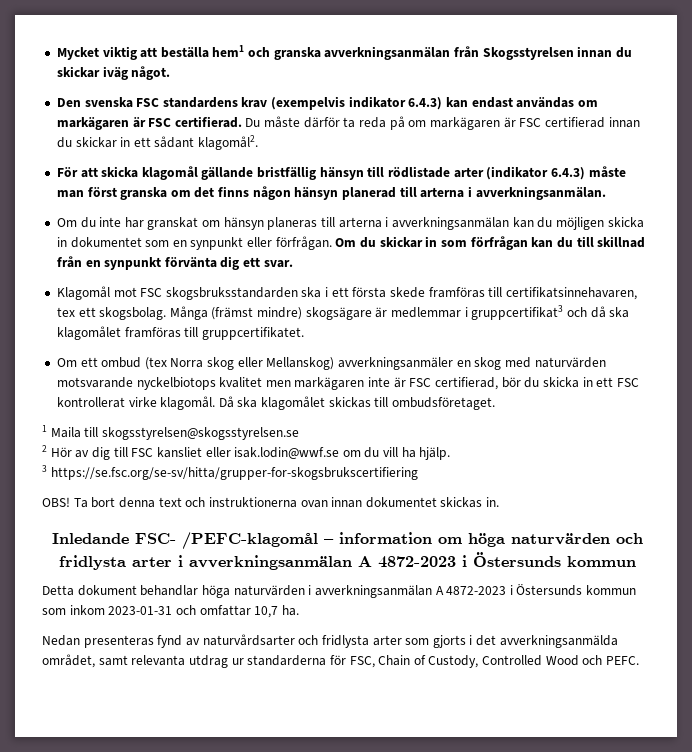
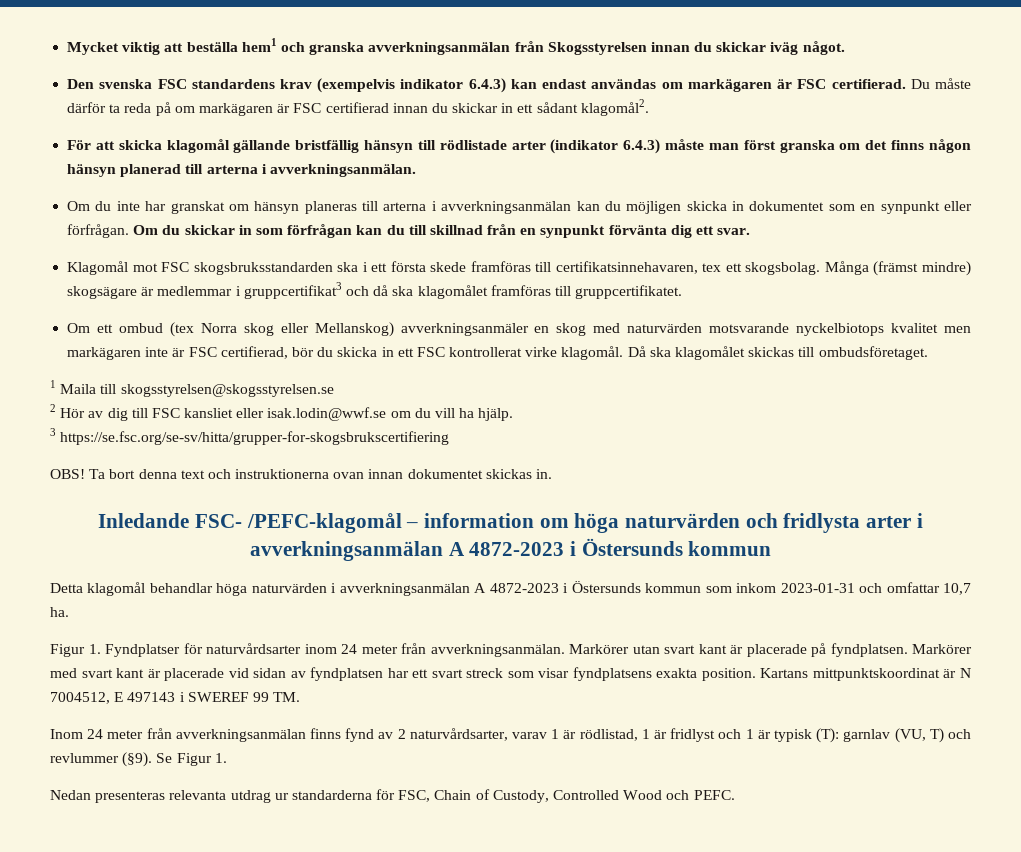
- Detta dokument behandlar höga naturvärden i avverkningsanmälan A 4872-2023 i Östersunds kommun som inkom 2023-01-31 och omfattar 10,7 ha.
+ Detta klagomål behandlar höga naturvärden i avverkningsanmälan A 4872-2023 i Östersunds kommun som inkom 2023-01-31 och omfattar 10,7 ha.
- Nedan presenteras fynd av naturvårdsarter och fridlysta arter som gjorts i det avverkningsanmälda området, samt relevanta utdrag ur standarderna för FSC, Chain of Custody, Controlled Wood och PEFC.
+ Figur 1. Fyndplatser för naturvårdsarter inom 24 meter från avverkningsanmälan. Markörer utan svart kant är placerade på fyndplatsen. Markörer med svart kant är placerade vid sidan av fyndplatsen har ett svart streck som visar fyndplatsens exakta position. Kartans mittpunktskoordinat är N 7004512, E 497143 i SWEREF 99 TM.
+ Inom 24 meter från avverkningsanmälan finns fynd av 2 naturvårdsarter, varav 1 är rödlistad, 1 är fridlyst och 1 är typisk (T): garnlav (VU, T) och revlummer (§9). Se Figur 1.
+ Nedan presenteras relevanta utdrag ur standarderna för FSC, Chain of Custody, Controlled Wood och PEFC.

